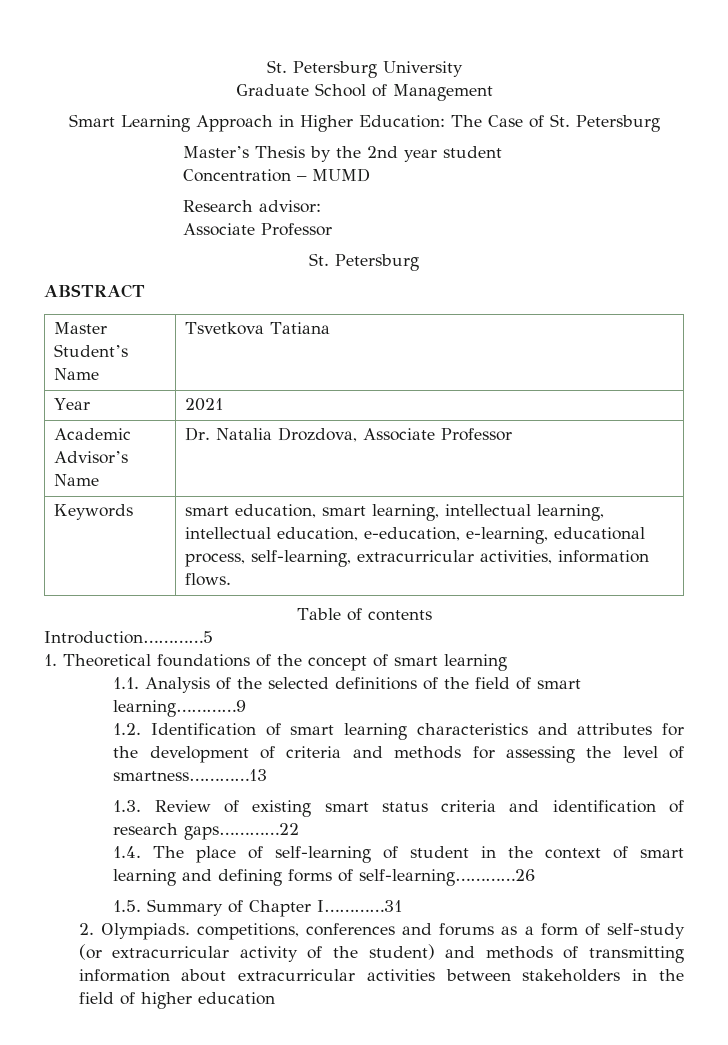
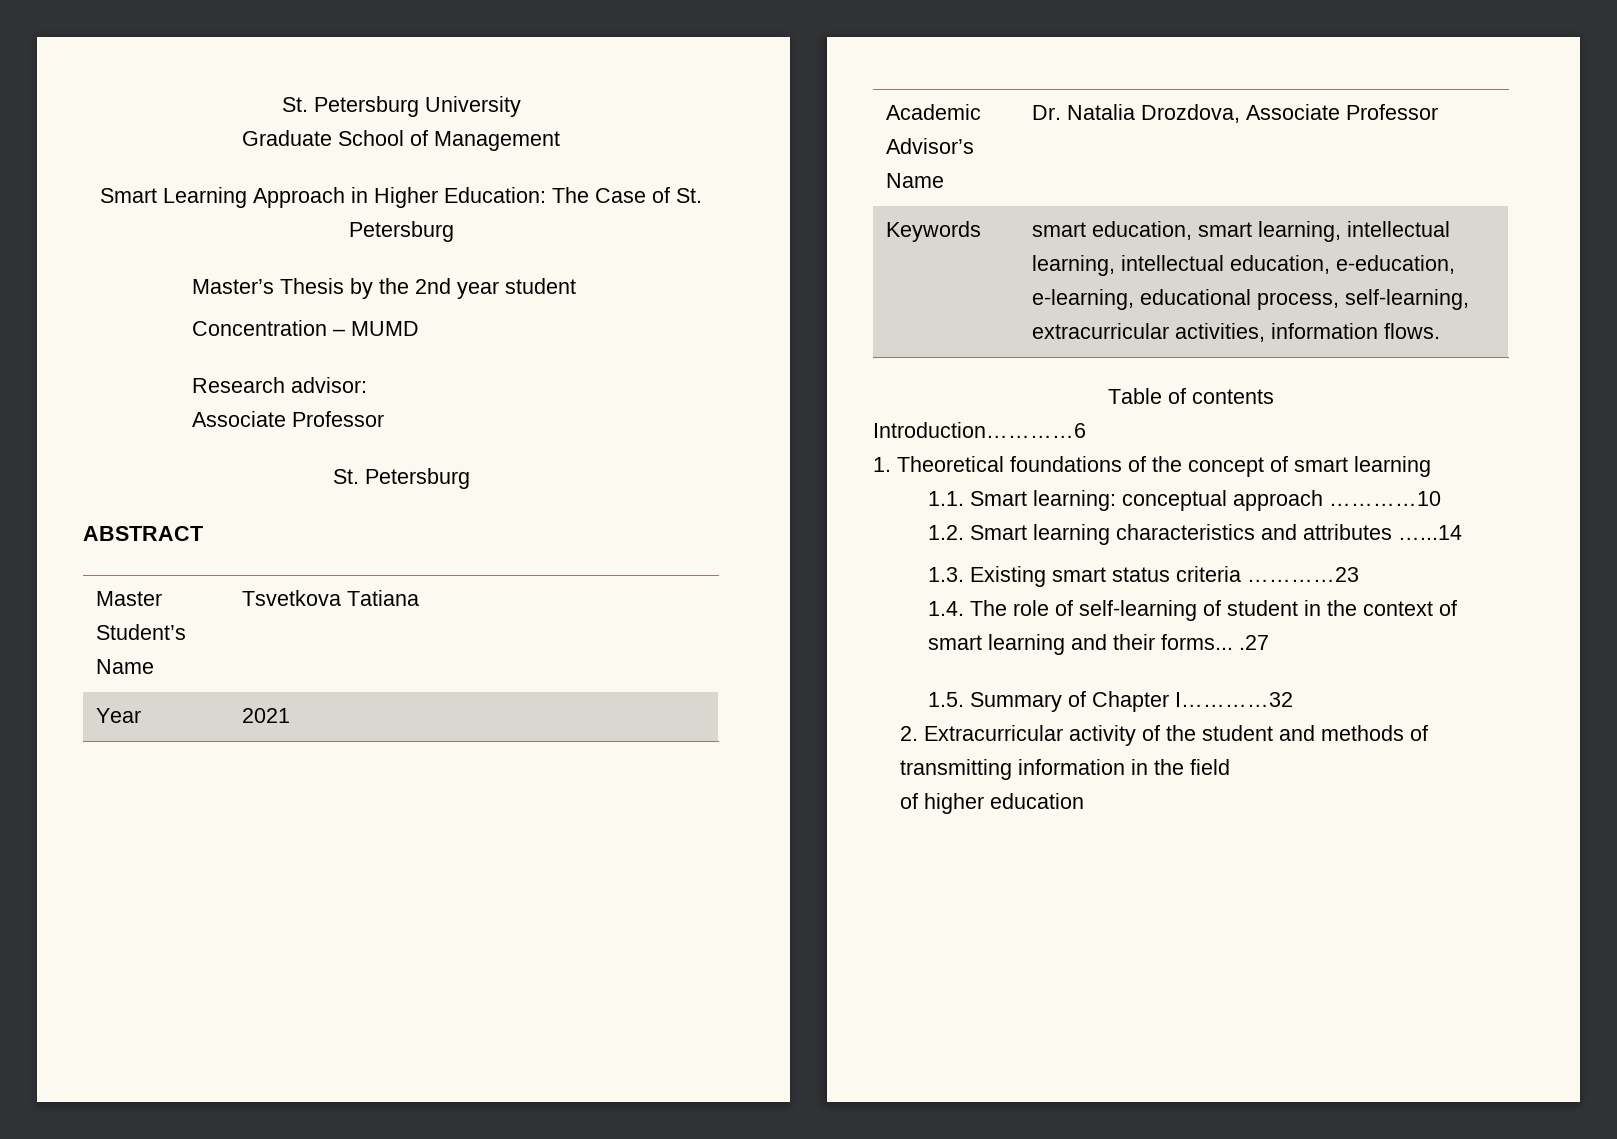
- Introduction…………5
+ Introduction…………6
- 1.1. Analysis of the selected definitions of the field of smart learning…………9
- 1.2. Identification of smart learning characteristics and attributes for the development of criteria and methods for assessing the level of smartness…………13
- 1.3. Review of existing smart status criteria and identification of research gaps…………22
+ 1.1. Smart learning: conceptual approach …………10
+ 1.2. Smart learning characteristics and attributes …...14
+ 1.3. Existing smart status criteria …………23
- 1.4. The place of self-learning of student in the context of smart learning and defining forms of self-learning…………26
+ 1.4. The role of self-learning of student in the context of smart learning and their forms... .27
- 1.5. Summary of Chapter I…………31
+ 1.5. Summary of Chapter I…………32
- 2. Olympiads. competitions, conferences and forums as a form of self-study (or extracurricular activity of the student) and methods of transmitting information about extracurricular activities between stakeholders in the field of higher education
+ 2. Extracurricular activity of the student and methods of transmitting information in the field
+ of higher education

